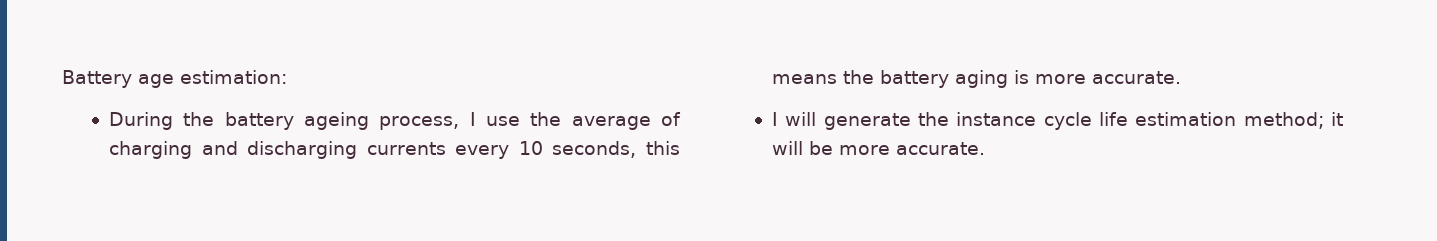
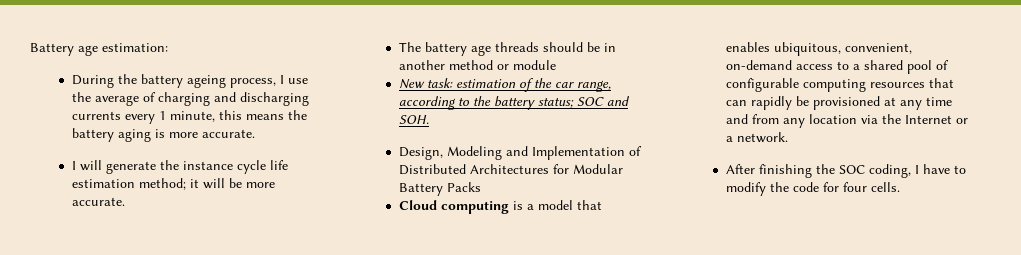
- During the battery ageing process, I use the average of charging and discharging currents every 10 seconds, this means the battery aging is more accurate.
+ During the battery ageing process, I use the average of charging and discharging currents every 1 minute, this means the battery aging is more accurate.
+ The battery age threads should be in another method or module
+ New task: estimation of the car range, according to the battery status; SOC and SOH.
+ Design, Modeling and Implementation of Distributed Architectures for Modular Battery Packs
+ Cloud computing is a model that enables ubiquitous, convenient, on-demand access to a shared pool of configurable computing resources that can rapidly be provisioned at any time and from any location via the Internet or a network.
+ After finishing the SOC coding, I have to modify the code for four cells.

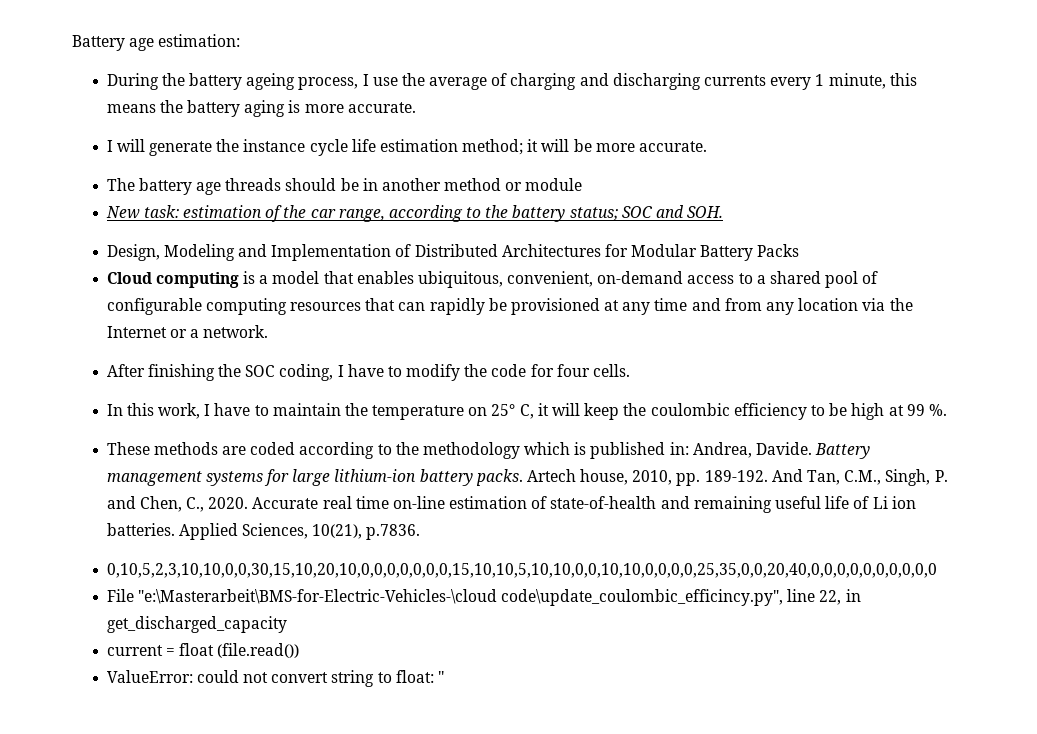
+ In this work, I have to maintain the temperature on 25° C, it will keep the coulombic efficiency to be high at 99 %.
+ These methods are coded according to the methodology which is published in: Andrea, Davide. Battery management systems for large lithium-ion battery packs. Artech house, 2010, pp. 189-192. And Tan, C.M., Singh, P. and Chen, C., 2020. Accurate real time on-line estimation of state-of-health and remaining useful life of Li ion batteries. Applied Sciences, 10(21), p.7836.
+ 0,10,5,2,3,10,10,0,0,30,15,10,20,10,0,0,0,0,0,0,0,15,10,10,5,10,10,0,0,10,10,0,0,0,0,25,35,0,0,20,40,0,0,0,0,0,0,0,0,0,0
+ File "e:\Masterarbeit\BMS-for-Electric-Vehicles-\cloud code\update_coulombic_efficincy.py", line 22, in get_discharged_capacity
+ current = float (file.read())
+ ValueError: could not convert string to float: ''

